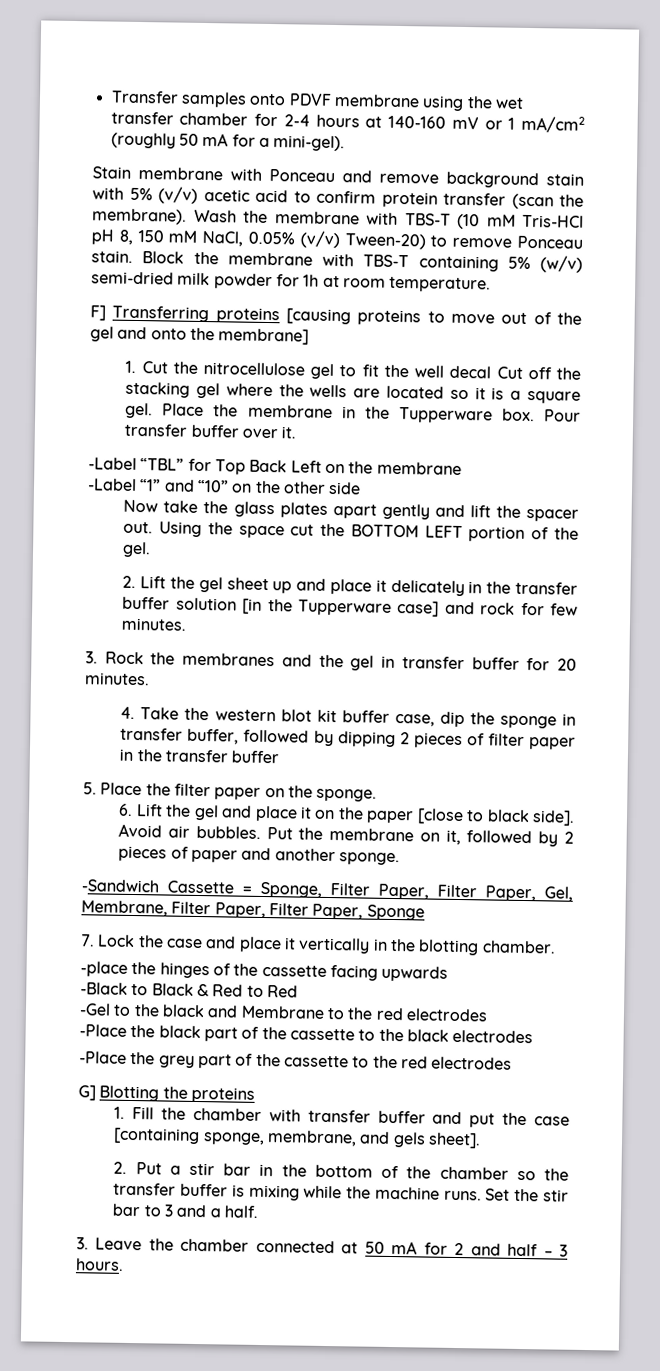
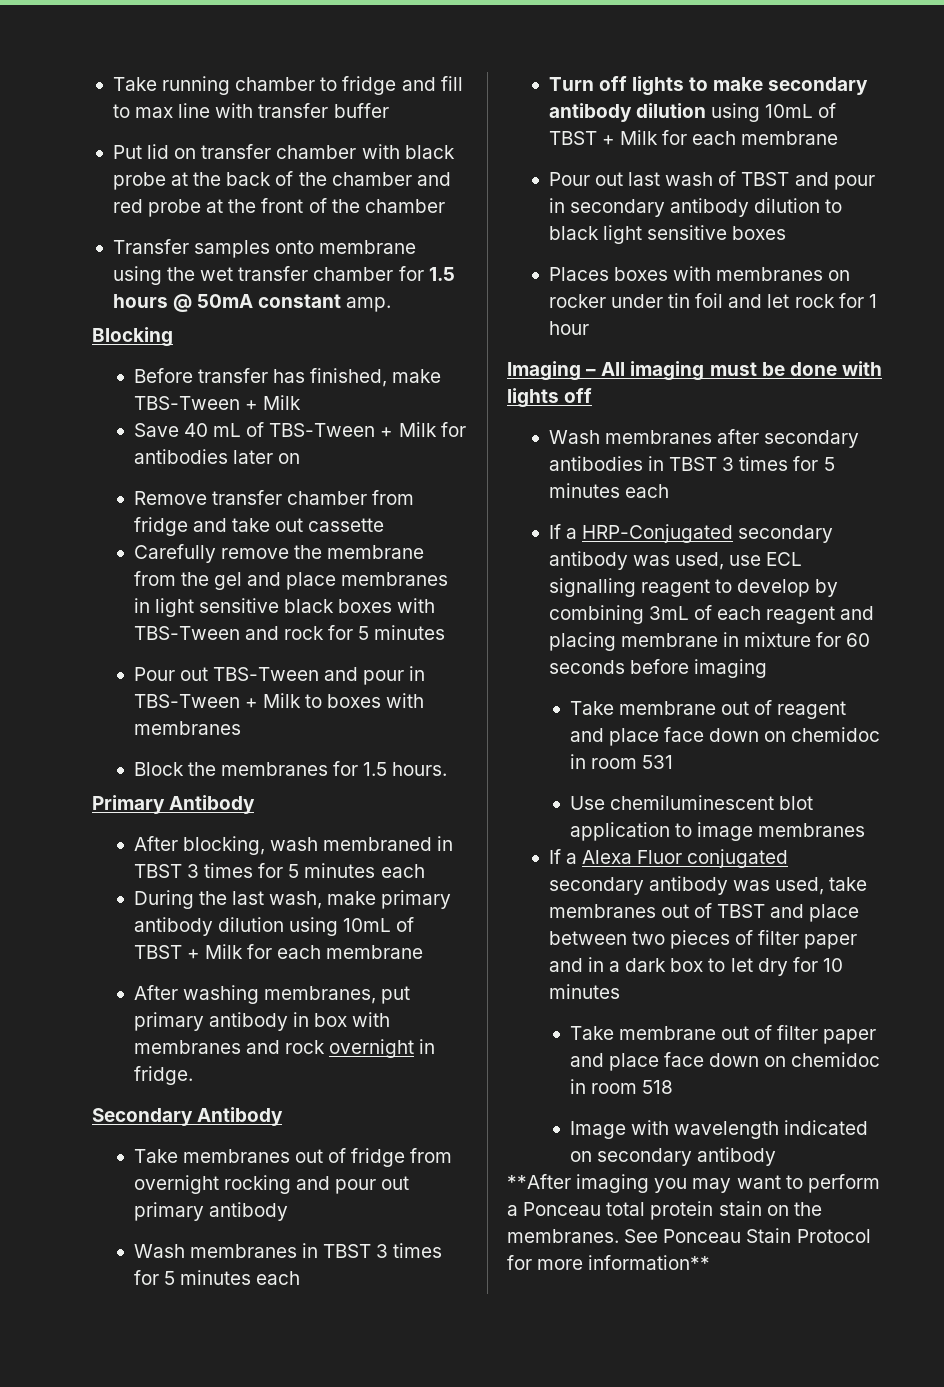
+ Take running chamber to fridge and fill to max line with transfer buffer
+ Put lid on transfer chamber with black probe at the back of the chamber and red probe at the front of the chamber
- Transfer samples onto PDVF membrane using the wet transfer chamber for 2-4 hours at 140-160 mV or 1 mA/cm2 (roughly 50 mA for a mini-gel).
- Stain membrane with Ponceau and remove background stain with 5% (v/v) acetic acid to confirm protein transfer (scan the membrane). Wash the membrane with TBS-T (10 mM Tris-HCl pH 8, 150 mM NaCl, 0.05% (v/v) Tween-20) to remove Ponceau stain. Block the membrane with TBS-T containing 5% (w/v) semi-dried milk powder for 1h at room temperature.
- F] Transferring proteins [causing proteins to move out of the gel and onto the membrane]
- 1. Cut the nitrocellulose gel to fit the well decal Cut off the stacking gel where the wells are located so it is a square gel. Place the membrane in the Tupperware box. Pour transfer buffer over it.
- -Label “TBL” for Top Back Left on the membrane
- -Label “1” and “10” on the other side
- Now take the glass plates apart gently and lift the spacer out. Using the space cut the BOTTOM LEFT portion of the gel.
- 2. Lift the gel sheet up and place it delicately in the transfer buffer solution [in the Tupperware case] and rock for few minutes.
- 3. Rock the membranes and the gel in transfer buffer for 20 minutes.
- 4. Take the western blot kit buffer case, dip the sponge in transfer buffer, followed by dipping 2 pieces of filter paper in the transfer buffer
- 5. Place the filter paper on the sponge.
- 6. Lift the gel and place it on the paper [close to black side]. Avoid air bubbles. Put the membrane on it, followed by 2 pieces of paper and another sponge.
- -Sandwich Cassette = Sponge, Filter Paper, Filter Paper, Gel, Membrane, Filter Paper, Filter Paper, Sponge
- 7. Lock the case and place it vertically in the blotting chamber.
- -place the hinges of the cassette facing upwards
- -Black to Black & Red to Red
- -Gel to the black and Membrane to the red electrodes
- -Place the black part of the cassette to the black electrodes
- -Place the grey part of the cassette to the red electrodes
- G] Blotting the proteins
- 1. Fill the chamber with transfer buffer and put the case [containing sponge, membrane, and gels sheet].
- 2. Put a stir bar in the bottom of the chamber so the transfer buffer is mixing while the machine runs. Set the stir bar to 3 and a half.
- 3. Leave the chamber connected at 50 mA for 2 and half – 3 hours.
+ Transfer samples onto membrane using the wet transfer chamber for 1.5 hours @ 50mA constant amp.
+ Blocking
+ Before transfer has finished, make TBS-Tween + Milk
+ Save 40 mL of TBS-Tween + Milk for antibodies later on
+ Remove transfer chamber from fridge and take out cassette
+ Carefully remove the membrane from the gel and place membranes in light sensitive black boxes with TBS-Tween and rock for 5 minutes
+ Pour out TBS-Tween and pour in TBS-Tween + Milk to boxes with membranes
+ Block the membranes for 1.5 hours.
+ Primary Antibody
+ After blocking, wash membraned in TBST 3 times for 5 minutes each
+ During the last wash, make primary antibody dilution using 10mL of TBST + Milk for each membrane
+ After washing membranes, put primary antibody in box with membranes and rock overnight in fridge.
+ Secondary Antibody
+ Take membranes out of fridge from overnight rocking and pour out primary antibody
+ Wash membranes in TBST 3 times for 5 minutes each
+ Turn off lights to make secondary antibody dilution using 10mL of TBST + Milk for each membrane
+ Pour out last wash of TBST and pour in secondary antibody dilution to black light sensitive boxes
+ Places boxes with membranes on rocker under tin foil and let rock for 1 hour
+ Imaging – All imaging must be done with lights off
+ Wash membranes after secondary antibodies in TBST 3 times for 5 minutes each
+ If a HRP-Conjugated secondary antibody was used, use ECL signalling reagent to develop by combining 3mL of each reagent and placing membrane in mixture for 60 seconds before imaging
+ Take membrane out of reagent and place face down on chemidoc in room 531
+ Use chemiluminescent blot application to image membranes
+ If a Alexa Fluor conjugated secondary antibody was used, take membranes out of TBST and place between two pieces of filter paper and in a dark box to let dry for 10 minutes
+ Take membrane out of filter paper and place face down on chemidoc in room 518
+ Image with wavelength indicated on secondary antibody
+ **After imaging you may want to perform a Ponceau total protein stain on the membranes. See Ponceau Stain Protocol for more information**

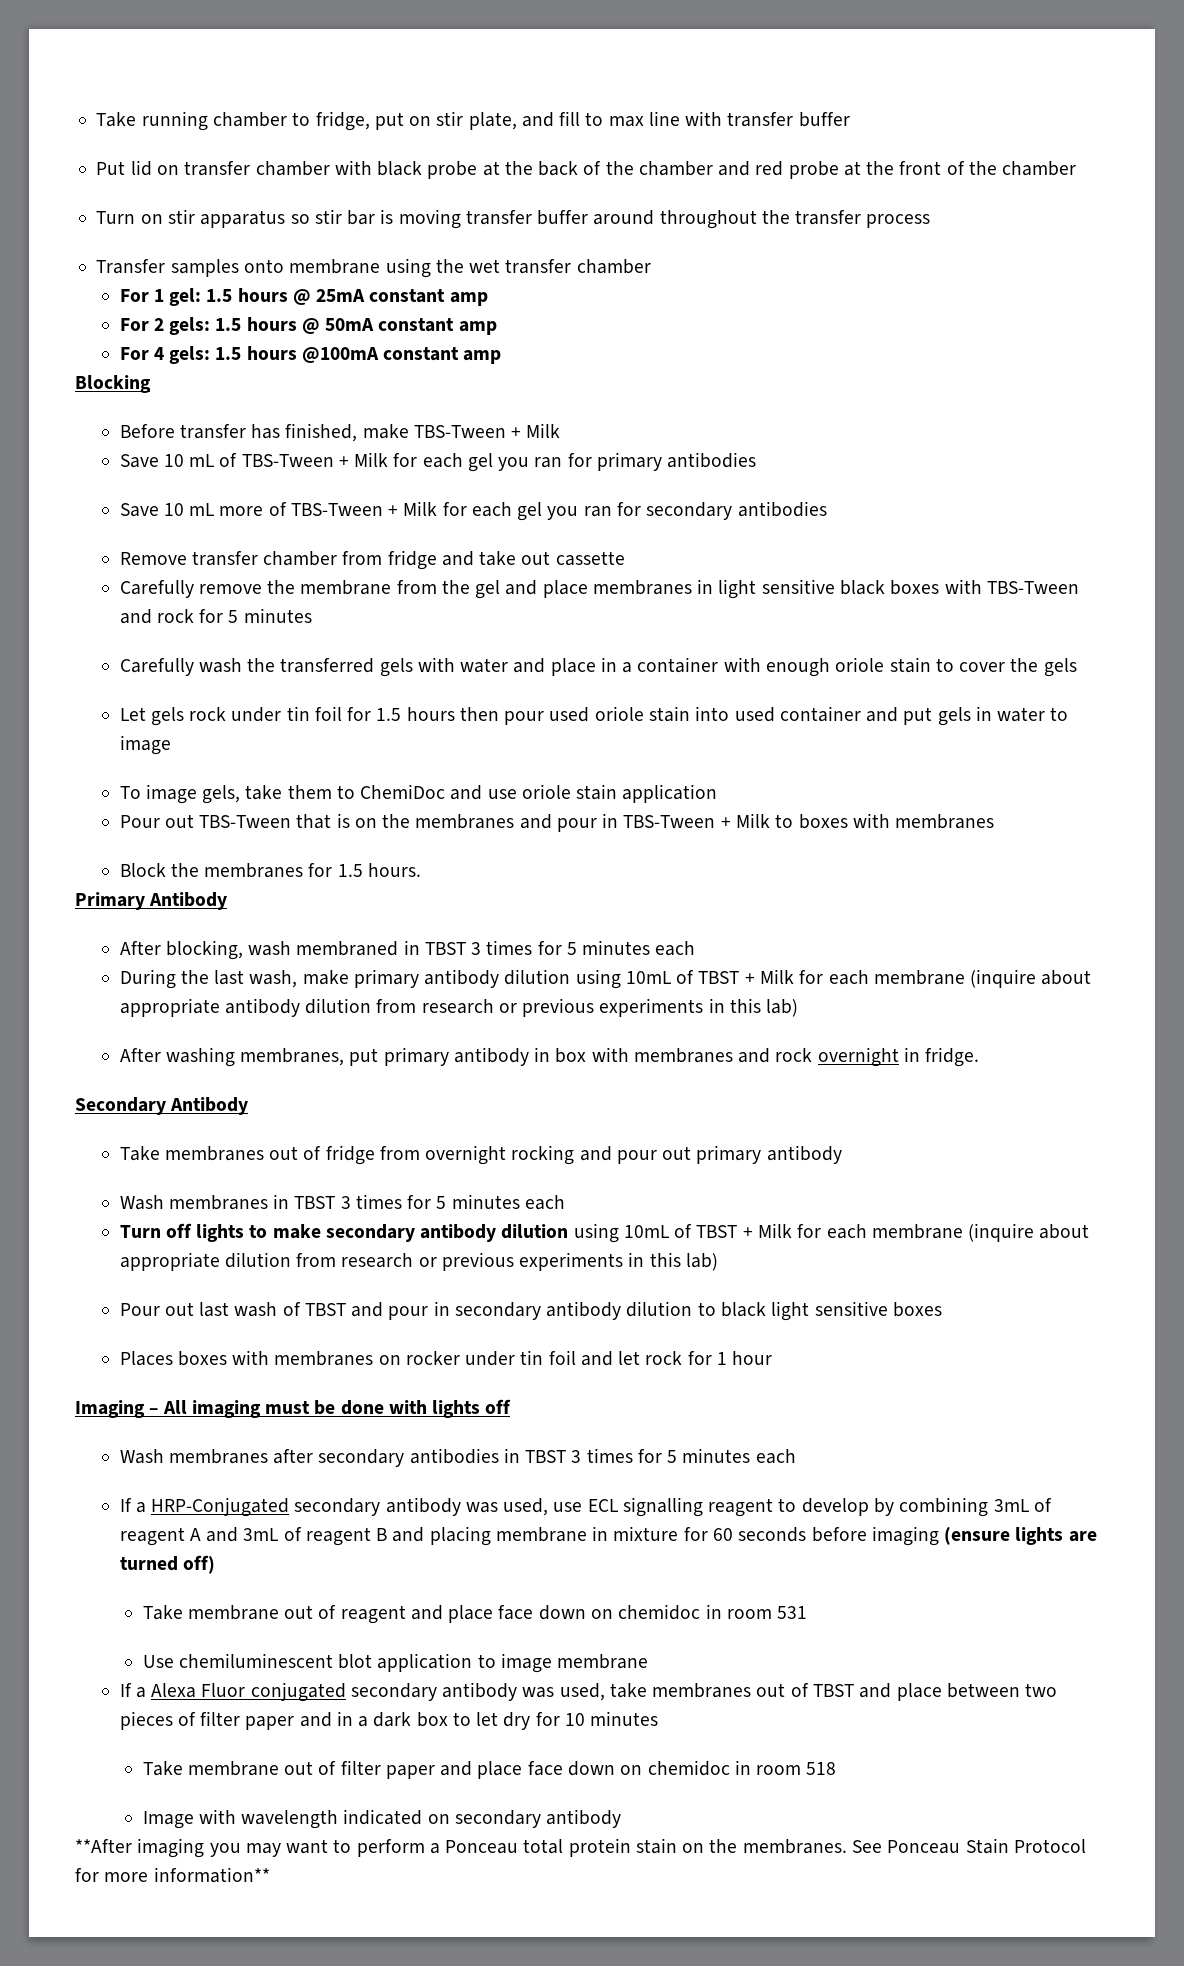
- Take running chamber to fridge and fill to max line with transfer buffer
+ Take running chamber to fridge, put on stir plate, and fill to max line with transfer buffer
+ Turn on stir apparatus so stir bar is moving transfer buffer around throughout the transfer process
- Transfer samples onto membrane using the wet transfer chamber for 1.5 hours @ 50mA constant amp.
+ Transfer samples onto membrane using the wet transfer chamber
+ For 1 gel: 1.5 hours @ 25mA constant amp
+ For 2 gels: 1.5 hours @ 50mA constant amp
+ For 4 gels: 1.5 hours @100mA constant amp
- Save 40 mL of TBS-Tween + Milk for antibodies later on
+ Save 10 mL of TBS-Tween + Milk for each gel you ran for primary antibodies
+ Save 10 mL more of TBS-Tween + Milk for each gel you ran for secondary antibodies
- Pour out TBS-Tween and pour in TBS-Tween + Milk to boxes with membranes
+ Carefully wash the transferred gels with water and place in a container with enough oriole stain to cover the gels
+ Let gels rock under tin foil for 1.5 hours then pour used oriole stain into used container and put gels in water to image
+ To image gels, take them to ChemiDoc and use oriole stain application
+ Pour out TBS-Tween that is on the membranes and pour in TBS-Tween + Milk to boxes with membranes
- During the last wash, make primary antibody dilution using 10mL of TBST + Milk for each membrane
+ During the last wash, make primary antibody dilution using 10mL of TBST + Milk for each membrane (inquire about appropriate antibody dilution from research or previous experiments in this lab)
- Turn off lights to make secondary antibody dilution using 10mL of TBST + Milk for each membrane
+ Turn off lights to make secondary antibody dilution using 10mL of TBST + Milk for each membrane (inquire about appropriate dilution from research or previous experiments in this lab)
- If a HRP-Conjugated secondary antibody was used, use ECL signalling reagent to develop by combining 3mL of each reagent and placing membrane in mixture for 60 seconds before imaging
+ If a HRP-Conjugated secondary antibody was used, use ECL signalling reagent to develop by combining 3mL of reagent A and 3mL of reagent B and placing membrane in mixture for 60 seconds before imaging (ensure lights are turned off)
- Use chemiluminescent blot application to image membranes
+ Use chemiluminescent blot application to image membrane

